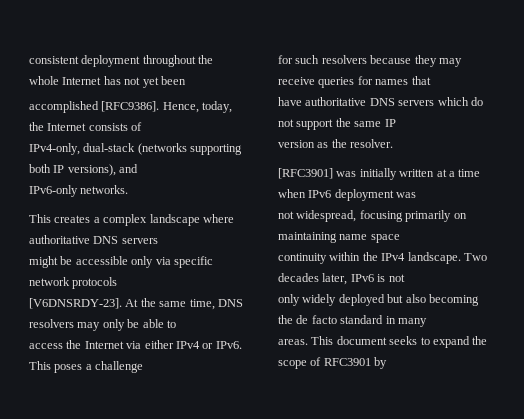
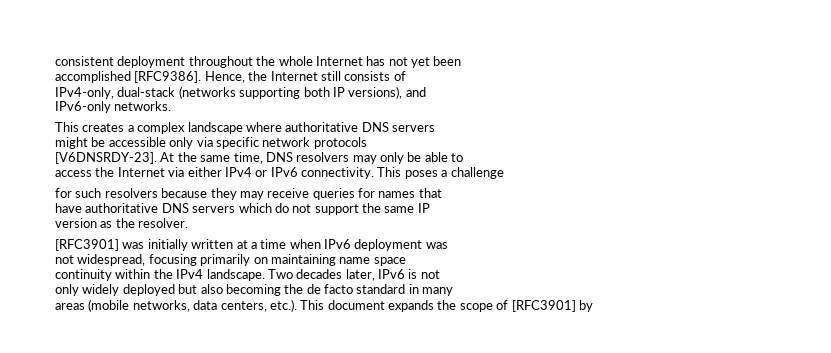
- Hence, today, the Internet consists of
+ Hence, the Internet still consists of
- access the Internet via either IPv4 or IPv6.
+ access the Internet via either IPv4 or IPv6 connectivity.
- areas. This document seeks to expand the scope of RFC3901 by
+ areas (mobile networks, data centers, etc.). This document expands the scope of [RFC3901] by

